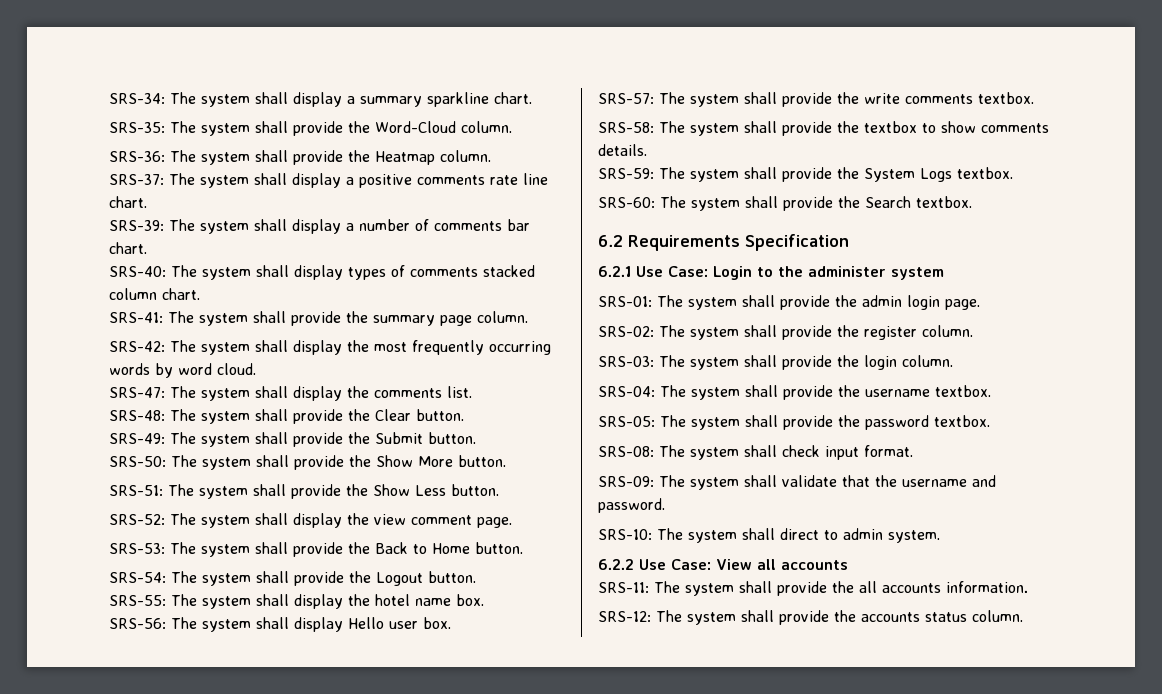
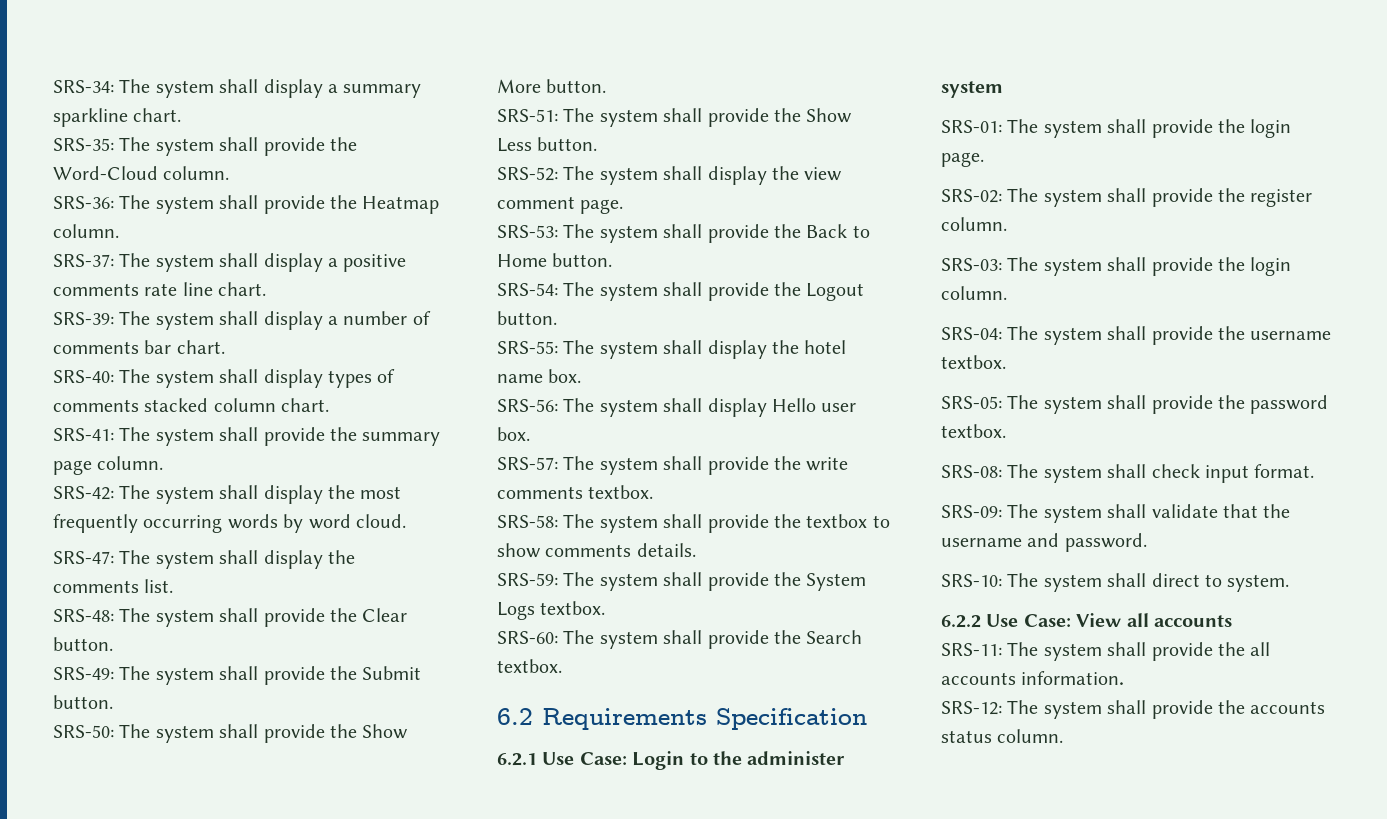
- SRS-01: The system shall provide the admin login page.
+ SRS-01: The system shall provide the login page.
- SRS-10: The system shall direct to admin system.
+ SRS-10: The system shall direct to system.

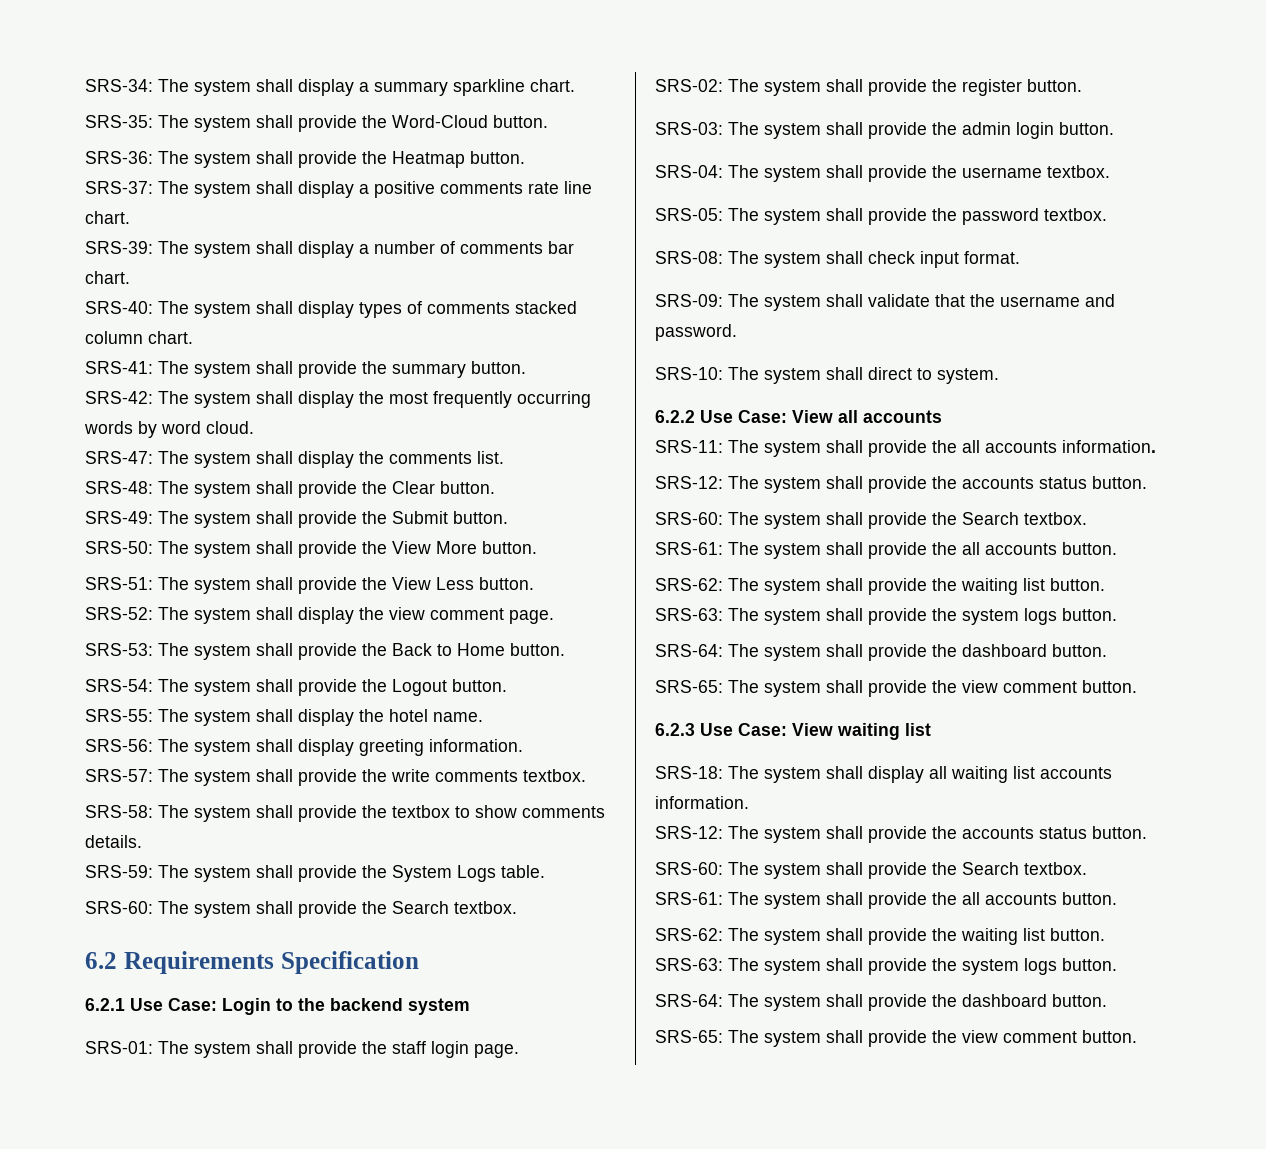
- SRS-35: The system shall provide the Word-Cloud column.
+ SRS-35: The system shall provide the Word-Cloud button.
- SRS-36: The system shall provide the Heatmap column.
+ SRS-36: The system shall provide the Heatmap button.
- SRS-41: The system shall provide the summary page column.
+ SRS-41: The system shall provide the summary button.
- SRS-50: The system shall provide the Show More button.
+ SRS-50: The system shall provide the View More button.
- SRS-51: The system shall provide the Show Less button.
+ SRS-51: The system shall provide the View Less button.
- SRS-55: The system shall display the hotel name box.
+ SRS-55: The system shall display the hotel name.
- SRS-56: The system shall display Hello user box.
+ SRS-56: The system shall display greeting information.
- SRS-59: The system shall provide the System Logs textbox.
+ SRS-59: The system shall provide the System Logs table.
- 6.2.1 Use Case: Login to the administer system
+ 6.2.1 Use Case: Login to the backend system
- SRS-01: The system shall provide the login page.
+ SRS-01: The system shall provide the staff login page.
- SRS-02: The system shall provide the register column.
+ SRS-02: The system shall provide the register button.
- SRS-03: The system shall provide the login column.
+ SRS-03: The system shall provide the admin login button.
  SRS-11: The system shall provide the all accounts information.
- SRS-12: The system shall provide the accounts status column.
+ SRS-12: The system shall provide the accounts status button.
+ SRS-60: The system shall provide the Search textbox.
+ SRS-61: The system shall provide the all accounts button.
+ SRS-62: The system shall provide the waiting list button.
+ SRS-63: The system shall provide the system logs button.
+ SRS-64: The system shall provide the dashboard button.
+ SRS-65: The system shall provide the view comment button.
+ 6.2.3 Use Case: View waiting list
+ SRS-18: The system shall display all waiting list accounts information.
+ SRS-12: The system shall provide the accounts status button.
+ SRS-60: The system shall provide the Search textbox.
+ SRS-61: The system shall provide the all accounts button.
+ SRS-62: The system shall provide the waiting list button.
+ SRS-63: The system shall provide the system logs button.
+ SRS-64: The system shall provide the dashboard button.
+ SRS-65: The system shall provide the view comment button.

